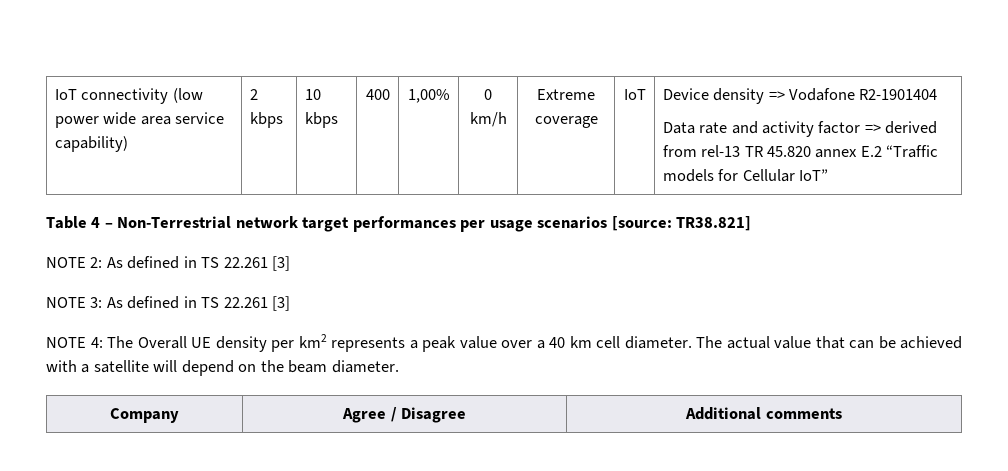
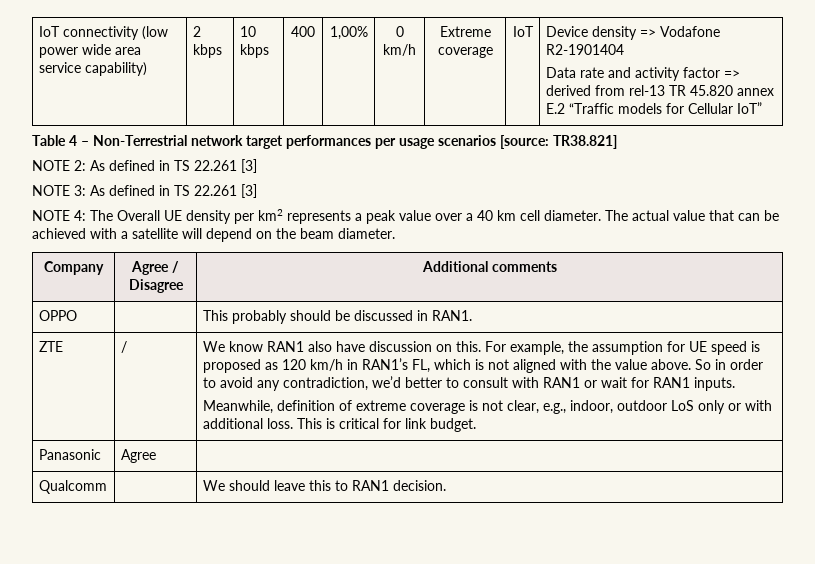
+ OPPO | | This probably should be discussed in RAN1.
+ ZTE | / | We know RAN1 also have discussion on this. For example, the assumption for UE speed is proposed as 120 km/h in RAN1’s FL, which is not aligned with the value above. So in order to avoid any contradiction, we’d better to consult with RAN1 or wait for RAN1 inputs.
+ Meanwhile, definition of extreme coverage is not clear, e.g., indoor, outdoor LoS only or with additional loss. This is critical for link budget.
+ Panasonic | Agree |
+ Qualcomm | | We should leave this to RAN1 decision.

